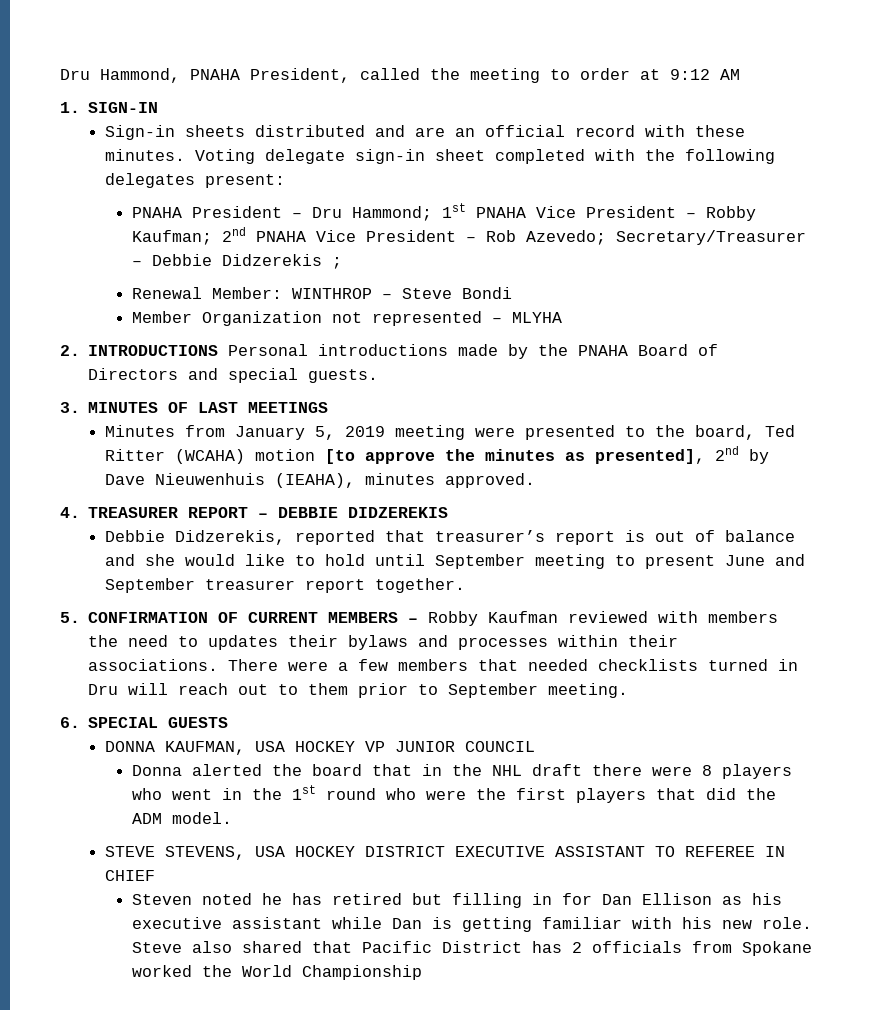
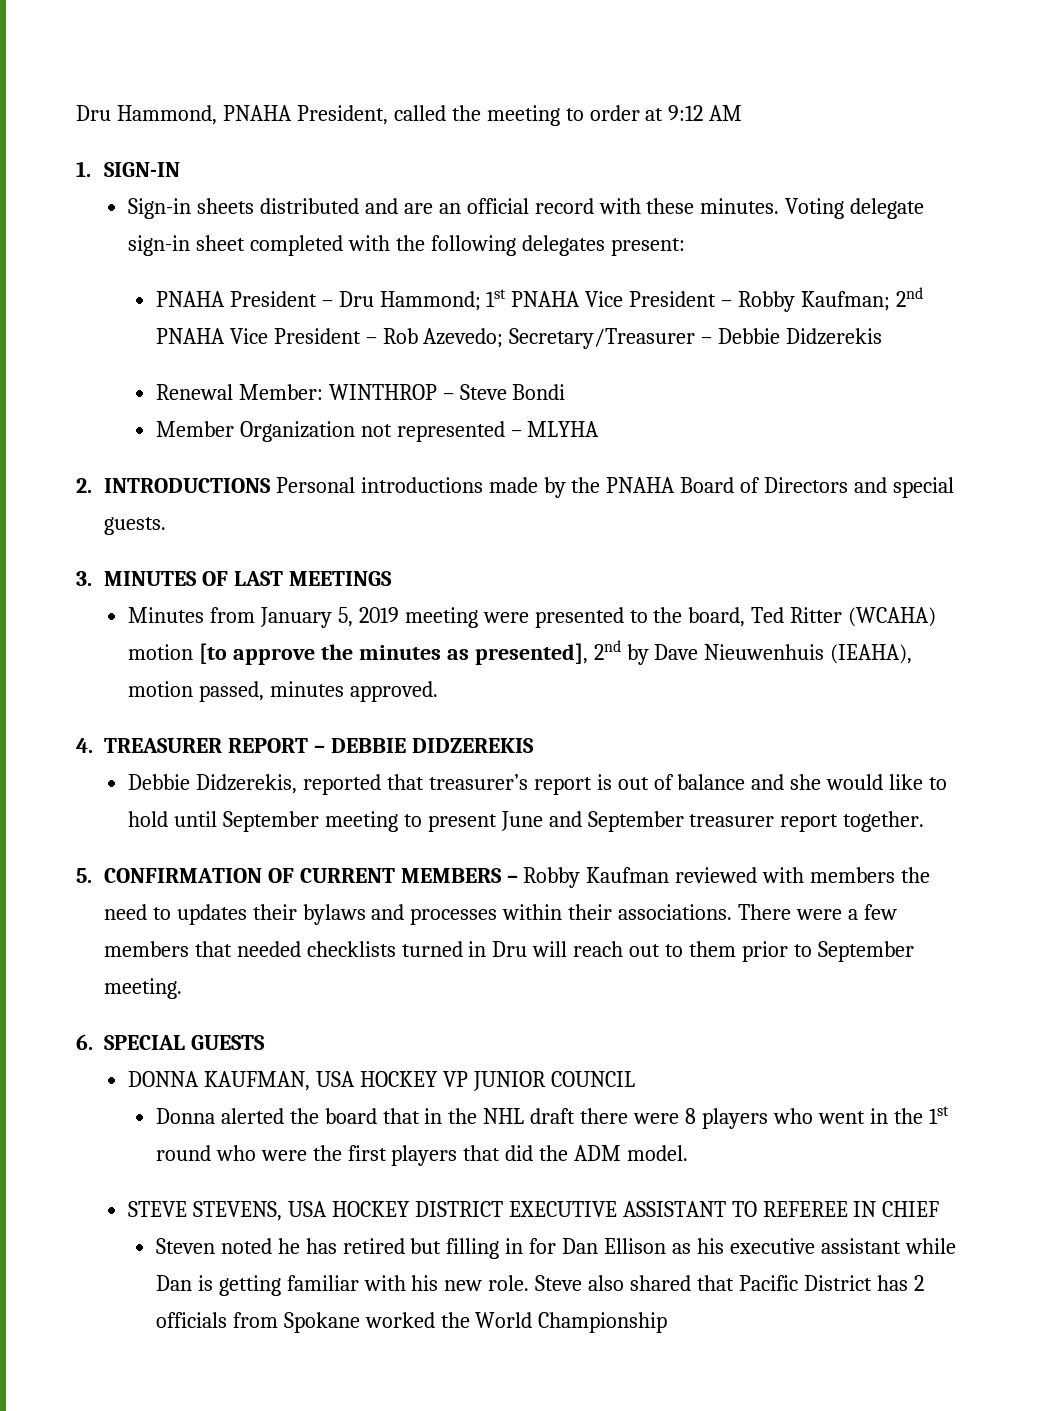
- PNAHA President – Dru Hammond; 1st PNAHA Vice President – Robby Kaufman; 2nd PNAHA Vice President – Rob Azevedo; Secretary/Treasurer – Debbie Didzerekis ;
+ PNAHA President – Dru Hammond; 1st PNAHA Vice President – Robby Kaufman; 2nd PNAHA Vice President – Rob Azevedo; Secretary/Treasurer – Debbie Didzerekis
- Minutes from January 5, 2019 meeting were presented to the board, Ted Ritter (WCAHA) motion [to approve the minutes as presented], 2nd by Dave Nieuwenhuis (IEAHA), minutes approved.
+ Minutes from January 5, 2019 meeting were presented to the board, Ted Ritter (WCAHA) motion [to approve the minutes as presented], 2nd by Dave Nieuwenhuis (IEAHA), motion passed, minutes approved.

